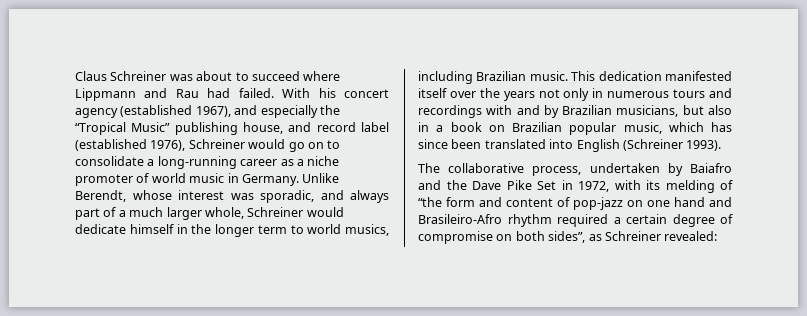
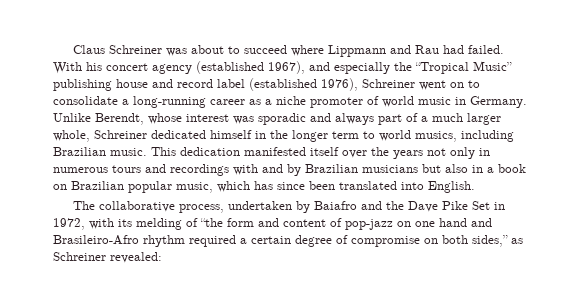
- With his concert agency (established 1967), and especially the “Tropical Music” publishing house, and record label (established 1976), Schreiner would go on to consolidate a long-running career as a niche promoter of world music in Germany.
+ With his concert agency (established 1967), and especially the “Tropical Music” publishing house and record label (established 1976), Schreiner went on to consolidate a long-running career as a niche promoter of world music in Germany.
- Unlike Berendt, whose interest was sporadic, and always part of a much larger whole, Schreiner would dedicate himself in the longer term to world musics, including Brazilian music.
+ Unlike Berendt, whose interest was sporadic and always part of a much larger whole, Schreiner dedicated himself in the longer term to world musics, including Brazilian music.
- This dedication manifested itself over the years not only in numerous tours and recordings with and by Brazilian musicians, but also in a book on Brazilian popular music, which has since been translated into English (Schreiner 1993).
+ This dedication manifested itself over the years not only in numerous tours and recordings with and by Brazilian musicians but also in a book on Brazilian popular music, which has since been translated into English.
- The collaborative process, undertaken by Baiafro and the Dave Pike Set in 1972, with its melding of “the form and content of pop-jazz on one hand and Brasileiro-Afro rhythm required a certain degree of compromise on both sides”, as Schreiner revealed:
+ The collaborative process, undertaken by Baiafro and the Dave Pike Set in 1972, with its melding of “the form and content of pop-jazz on one hand and Brasileiro-Afro rhythm required a certain degree of compromise on both sides,” as Schreiner revealed:

